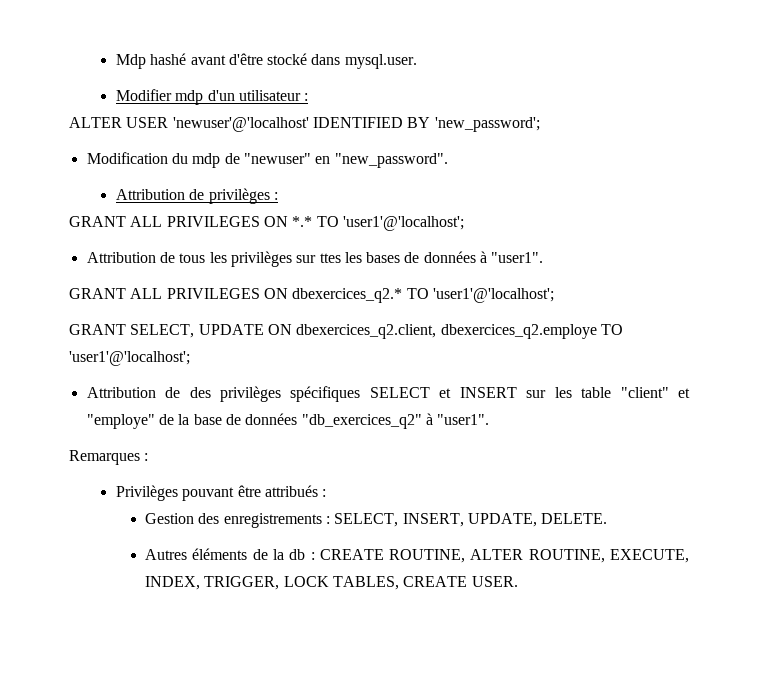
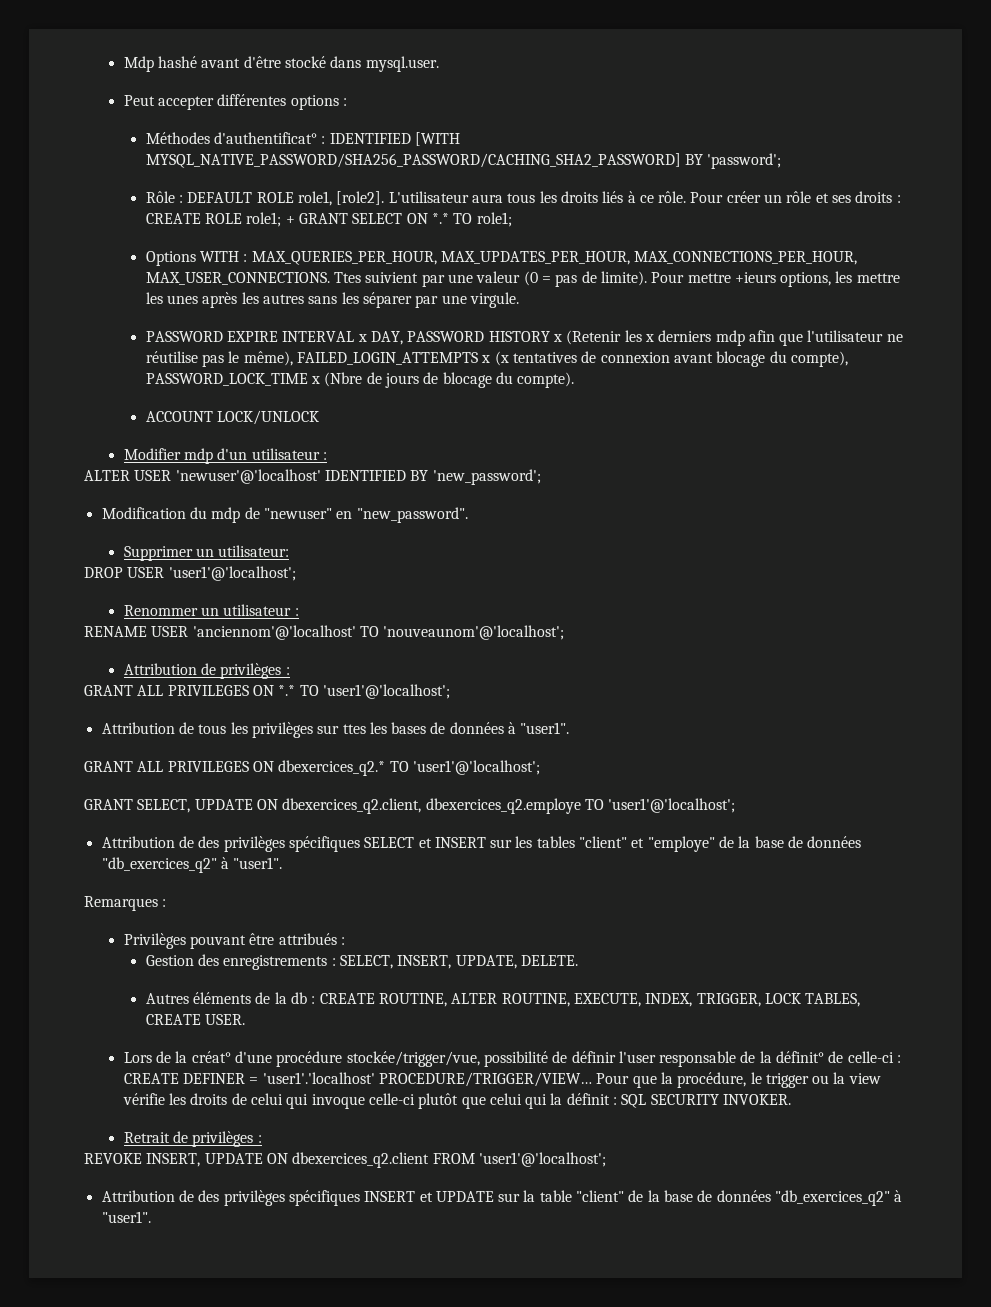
+ Peut accepter différentes options :
+ Méthodes d'authentificat° : IDENTIFIED [WITH MYSQL_NATIVE_PASSWORD/SHA256_PASSWORD/CACHING_SHA2_PASSWORD] BY 'password';
+ Rôle : DEFAULT ROLE role1, [role2]. L'utilisateur aura tous les droits liés à ce rôle. Pour créer un rôle et ses droits : CREATE ROLE role1; + GRANT SELECT ON *.* TO role1;
+ Options WITH : MAX_QUERIES_PER_HOUR, MAX_UPDATES_PER_HOUR, MAX_CONNECTIONS_PER_HOUR, MAX_USER_CONNECTIONS. Ttes suivient par une valeur (0 = pas de limite). Pour mettre +ieurs options, les mettre les unes après les autres sans les séparer par une virgule.
+ PASSWORD EXPIRE INTERVAL x DAY, PASSWORD HISTORY x (Retenir les x derniers mdp afin que l'utilisateur ne réutilise pas le même), FAILED_LOGIN_ATTEMPTS x (x tentatives de connexion avant blocage du compte), PASSWORD_LOCK_TIME x (Nbre de jours de blocage du compte).
+ ACCOUNT LOCK/UNLOCK
+ Supprimer un utilisateur:
+ DROP USER 'user1'@'localhost';
+ Renommer un utilisateur :
+ RENAME USER 'anciennom'@'localhost' TO 'nouveaunom'@'localhost';
- Attribution de des privilèges spécifiques SELECT et INSERT sur les table "client" et "employe" de la base de données "db_exercices_q2" à "user1".
+ Attribution de des privilèges spécifiques SELECT et INSERT sur les tables "client" et "employe" de la base de données "db_exercices_q2" à "user1".
+ Lors de la créat° d'une procédure stockée/trigger/vue, possibilité de définir l'user responsable de la définit° de celle-ci : CREATE DEFINER = 'user1'.'localhost' PROCEDURE/TRIGGER/VIEW… Pour que la procédure, le trigger ou la view vérifie les droits de celui qui invoque celle-ci plutôt que celui qui la définit : SQL SECURITY INVOKER.
+ Retrait de privilèges :
+ REVOKE INSERT, UPDATE ON dbexercices_q2.client FROM 'user1'@'localhost';
+ Attribution de des privilèges spécifiques INSERT et UPDATE sur la table "client" de la base de données "db_exercices_q2" à "user1".

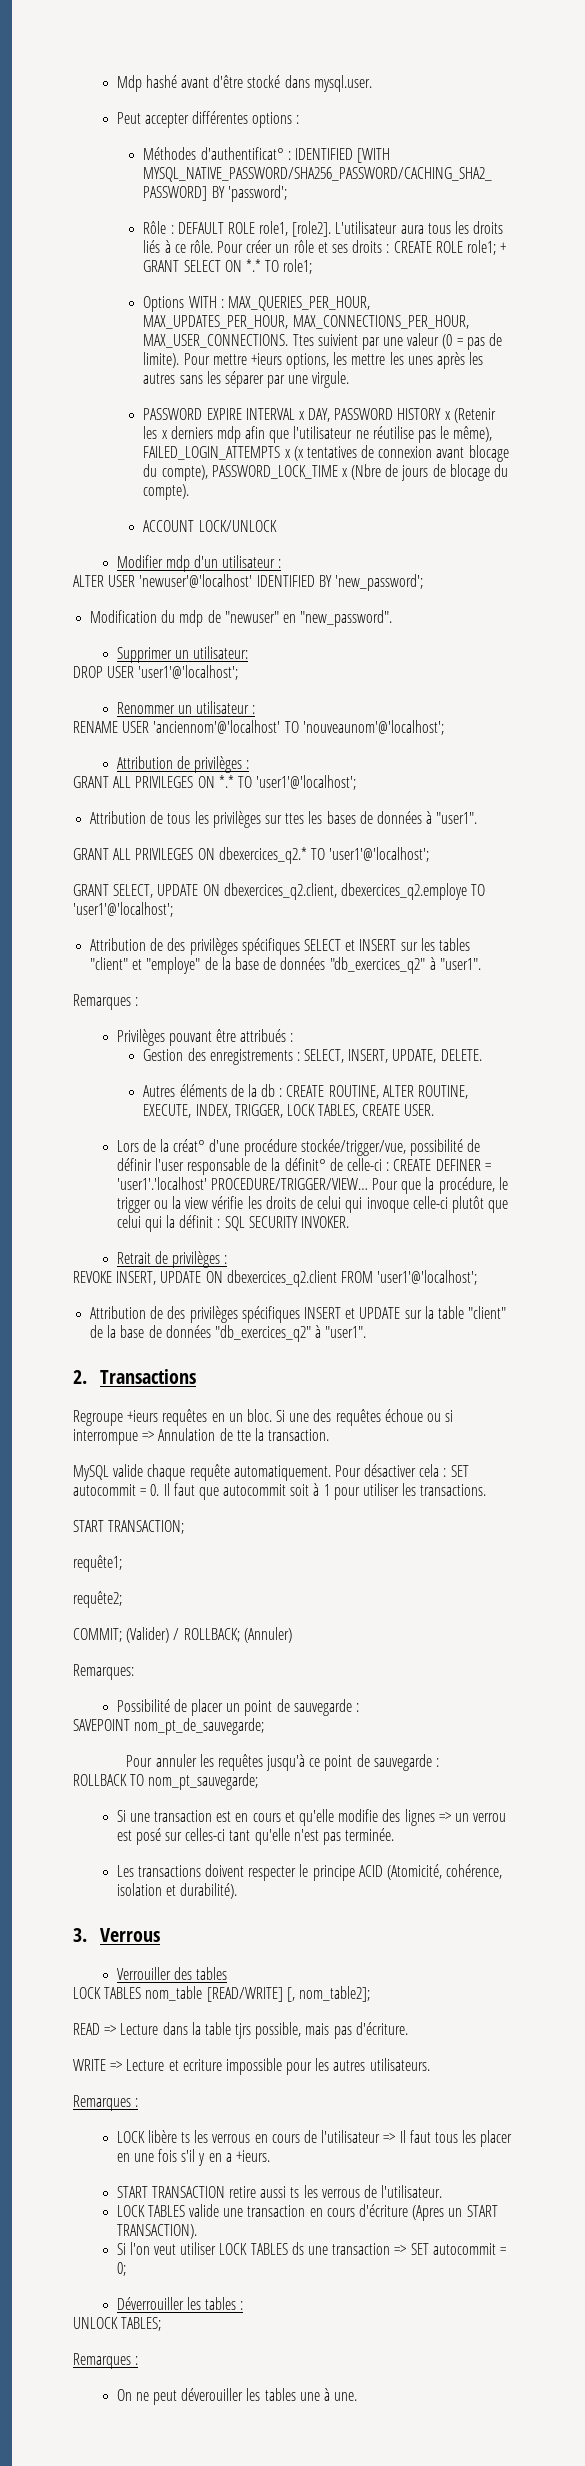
+ 2. Transactions
+ Regroupe +ieurs requêtes en un bloc. Si une des requêtes échoue ou si interrompue => Annulation de tte la transaction.
+ MySQL valide chaque requête automatiquement. Pour désactiver cela : SET autocommit = 0. Il faut que autocommit soit à 1 pour utiliser les transactions.
+ START TRANSACTION;
+ requête1;
+ requête2;
+ COMMIT; (Valider) / ROLLBACK; (Annuler)
+ Remarques:
+ Possibilité de placer un point de sauvegarde :
+ SAVEPOINT nom_pt_de_sauvegarde;
+ Pour annuler les requêtes jusqu'à ce point de sauvegarde :
+ ROLLBACK TO nom_pt_sauvegarde;
+ Si une transaction est en cours et qu'elle modifie des lignes => un verrou est posé sur celles-ci tant qu'elle n'est pas terminée.
+ Les transactions doivent respecter le principe ACID (Atomicité, cohérence, isolation et durabilité).
+ 3. Verrous
+ Verrouiller des tables
+ LOCK TABLES nom_table [READ/WRITE] [, nom_table2];
+ READ => Lecture dans la table tjrs possible, mais pas d'écriture.
+ WRITE => Lecture et ecriture impossible pour les autres utilisateurs.
+ Remarques :
+ LOCK libère ts les verrous en cours de l'utilisateur => Il faut tous les placer en une fois s'il y en a +ieurs.
+ START TRANSACTION retire aussi ts les verrous de l'utilisateur.
+ LOCK TABLES valide une transaction en cours d'écriture (Apres un START TRANSACTION).
+ Si l'on veut utiliser LOCK TABLES ds une transaction => SET autocommit = 0;
+ Déverrouiller les tables :
+ UNLOCK TABLES;
+ Remarques :
+ On ne peut déverouiller les tables une à une.

